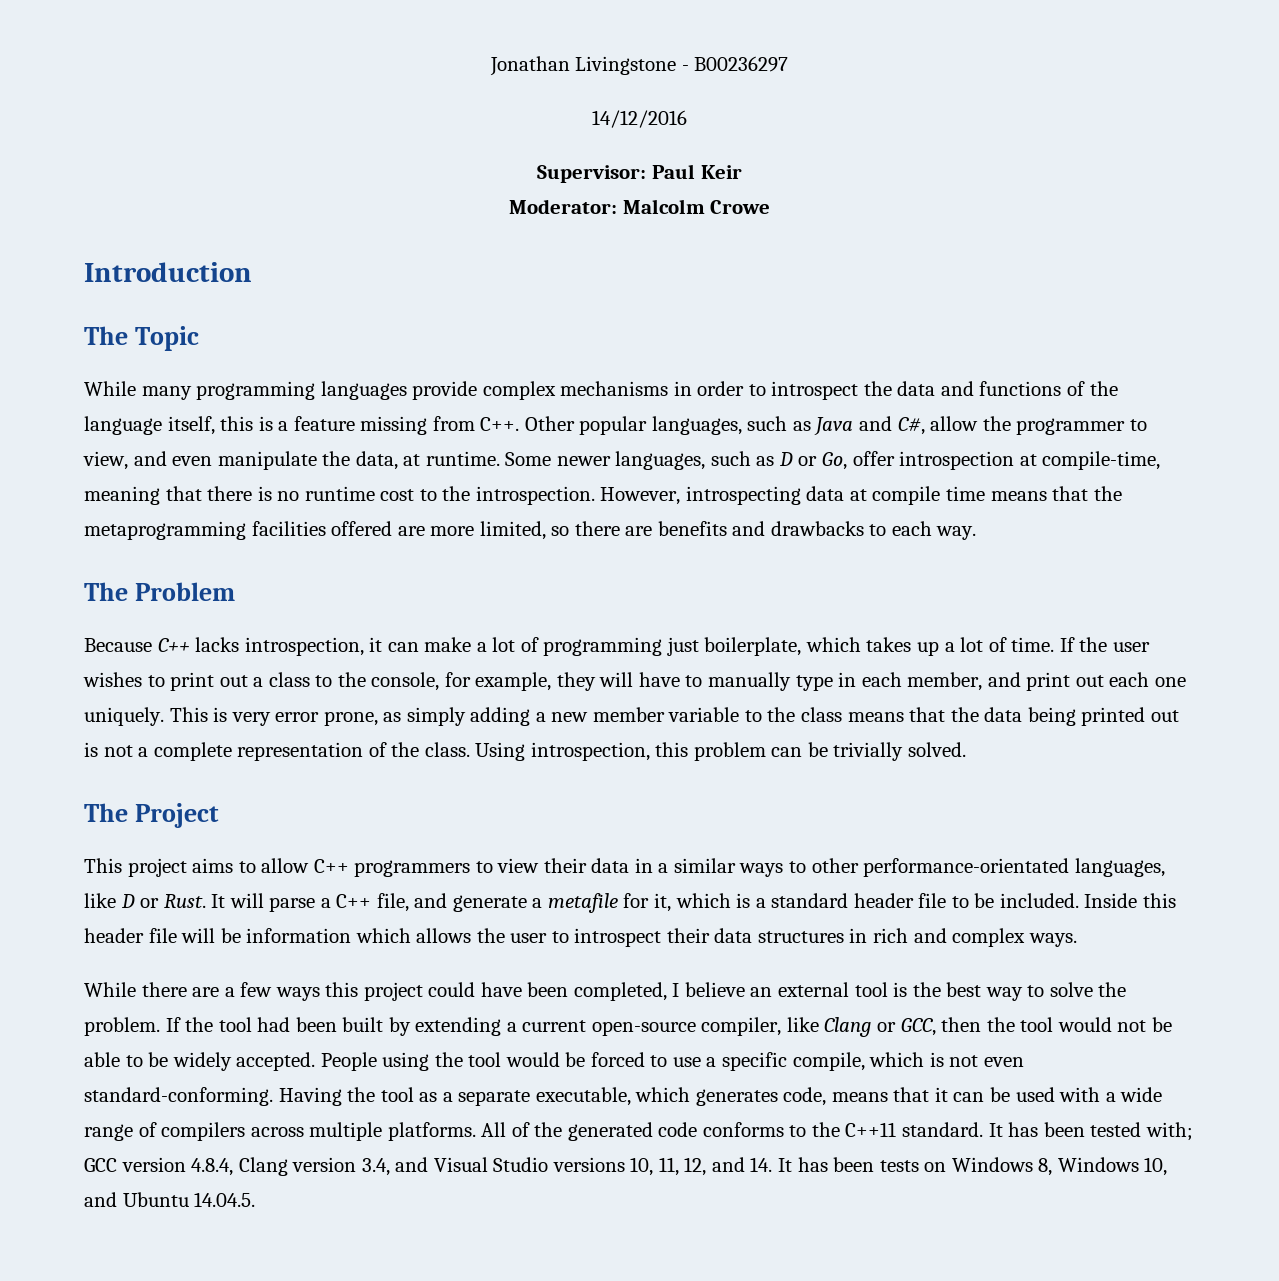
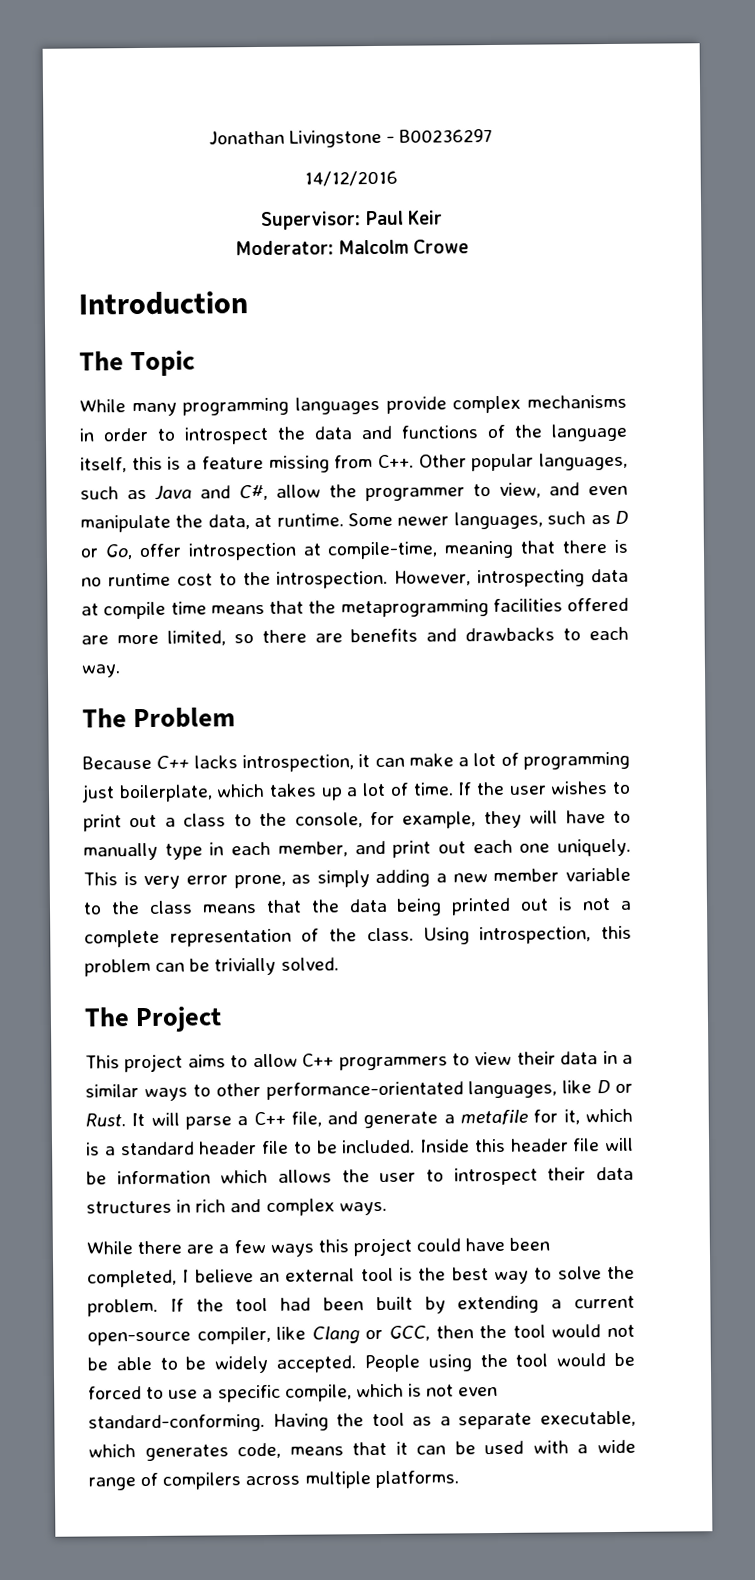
- All of the generated code conforms to the C++11 standard. It has been tested with; GCC version 4.8.4, Clang version 3.4, and Visual Studio versions 10, 11, 12, and 14. It has been tests on Windows 8, Windows 10, and Ubuntu 14.04.5.

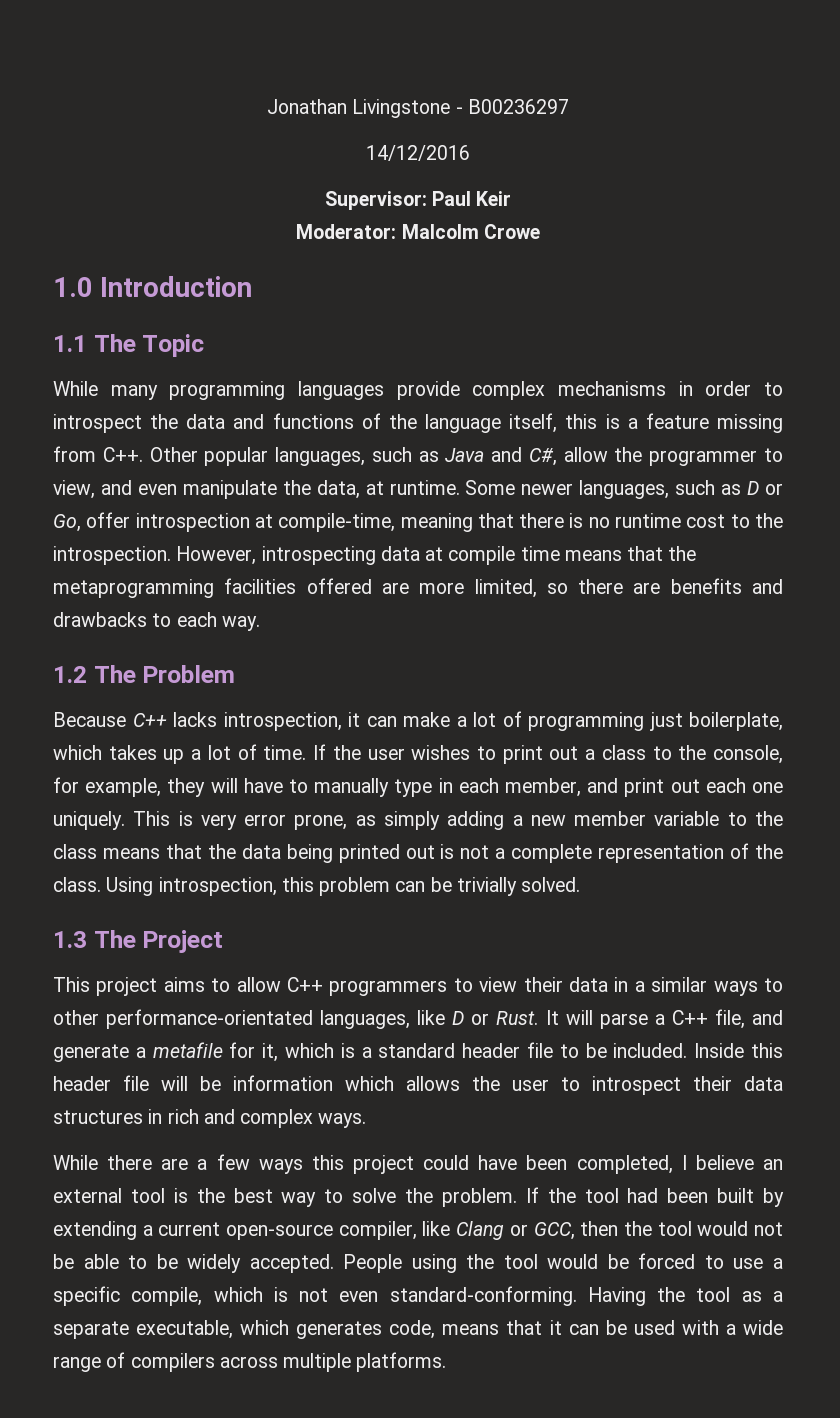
- Introduction
+ 1.0 Introduction
- The Topic
+ 1.1 The Topic
- The Problem
+ 1.2 The Problem
- The Project
+ 1.3 The Project

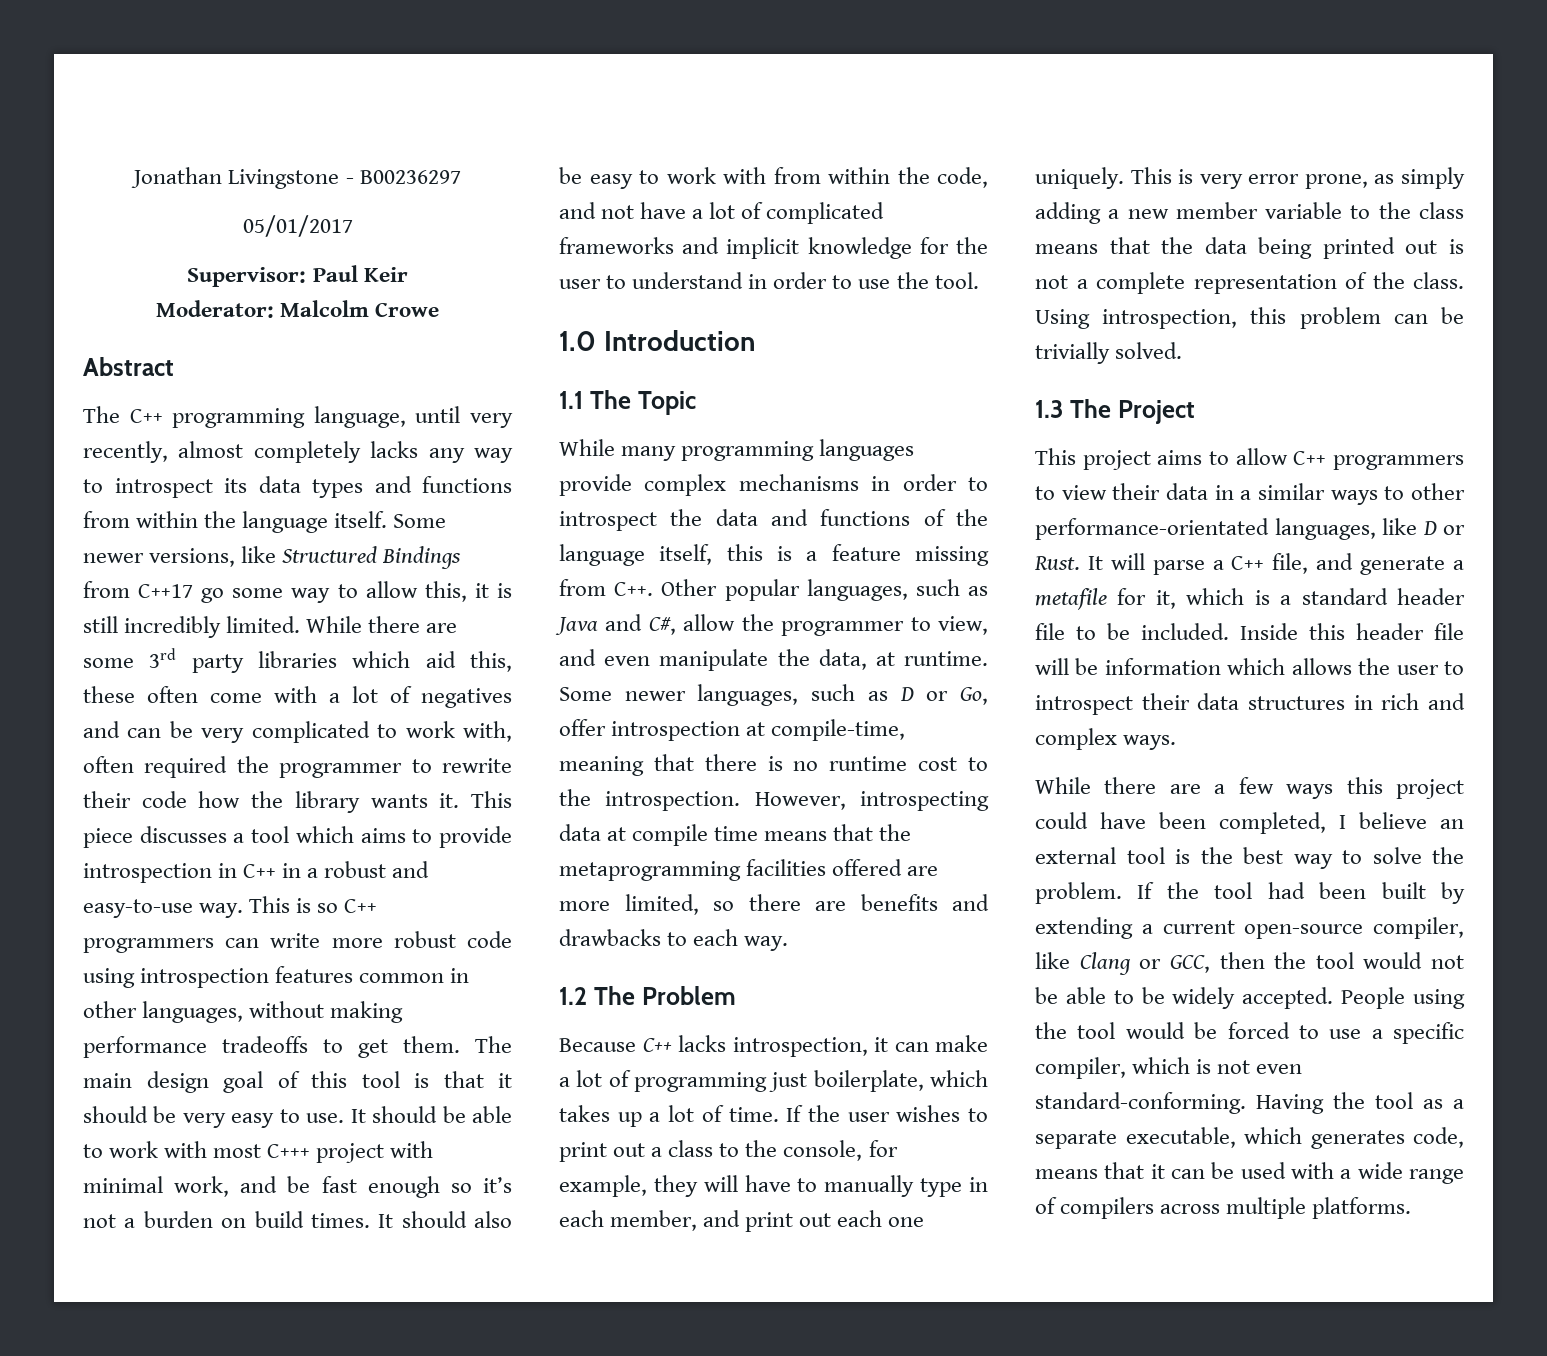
- 14/12/2016
+ 05/01/2017
+ Abstract
+ The C++ programming language, until very recently, almost completely lacks any way to introspect its data types and functions from within the language itself. Some newer versions, like Structured Bindings from C++17 go some way to allow this, it is still incredibly limited. While there are some 3rd party libraries which aid this, these often come with a lot of negatives and can be very complicated to work with, often required the programmer to rewrite their code how the library wants it. This piece discusses a tool which aims to provide introspection in C++ in a robust and easy-to-use way. This is so C++ programmers can write more robust code using introspection features common in other languages, without making performance tradeoffs to get them. The main design goal of this tool is that it should be very easy to use. It should be able to work with most C+++ project with minimal work, and be fast enough so it’s not a burden on build times. It should also be easy to work with from within the code, and not have a lot of complicated frameworks and implicit knowledge for the user to understand in order to use the tool.
- People using the tool would be forced to use a specific compile, which is not even standard-conforming.
+ People using the tool would be forced to use a specific compiler, which is not even standard-conforming.

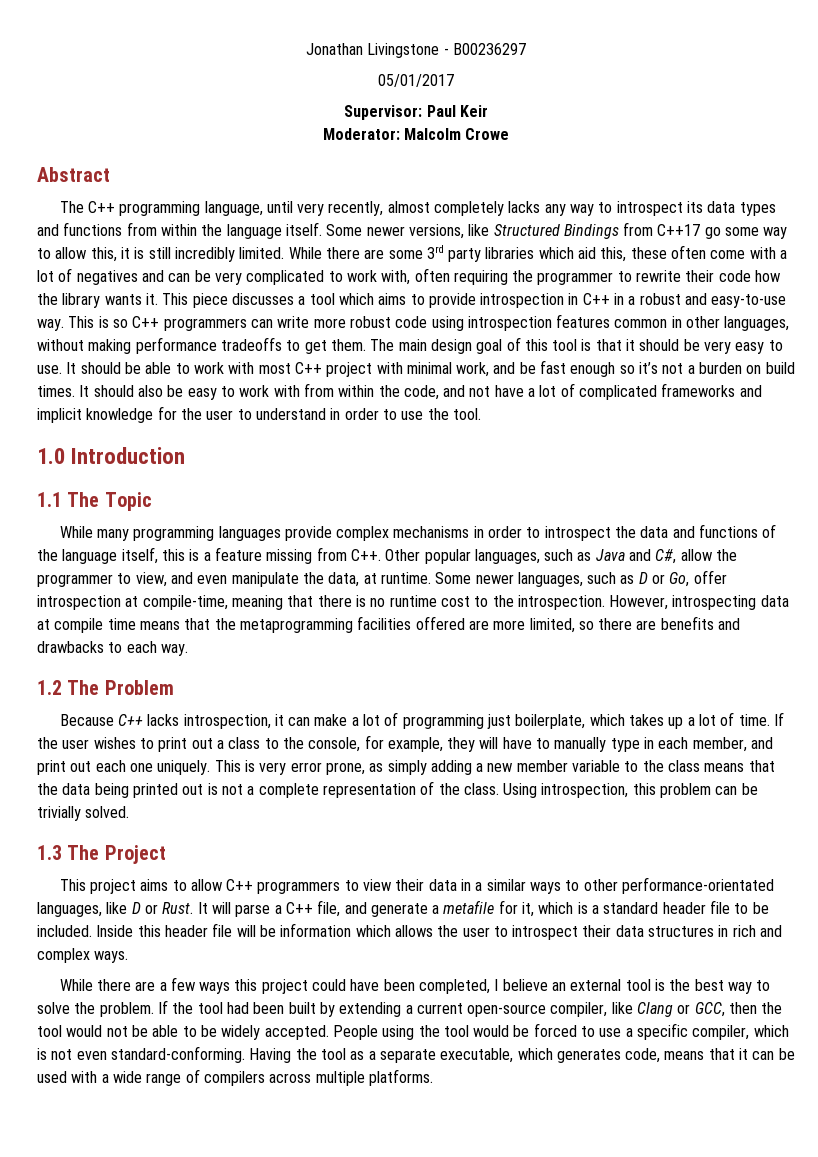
- While there are some 3rd party libraries which aid this, these often come with a lot of negatives and can be very complicated to work with, often required the programmer to rewrite their code how the library wants it.
+ While there are some 3rd party libraries which aid this, these often come with a lot of negatives and can be very complicated to work with, often requiring the programmer to rewrite their code how the library wants it.
- It should be able to work with most C+++ project with minimal work, and be fast enough so it’s not a burden on build times.
+ It should be able to work with most C++ project with minimal work, and be fast enough so it’s not a burden on build times.

